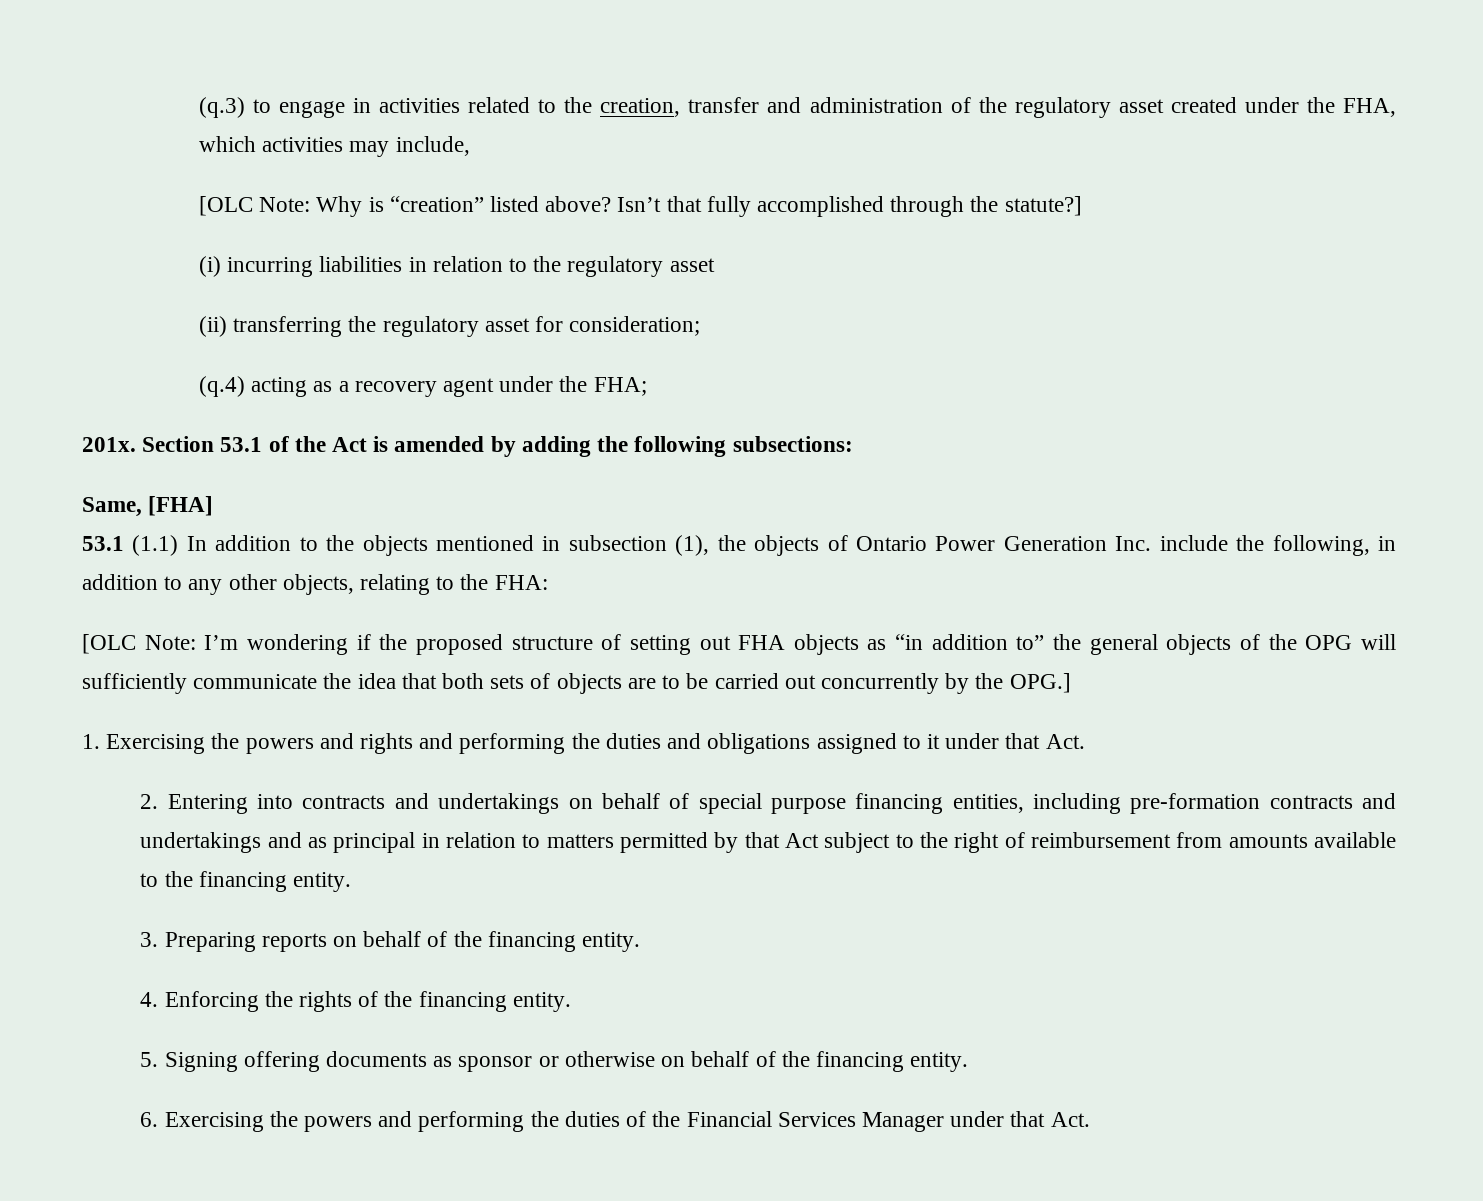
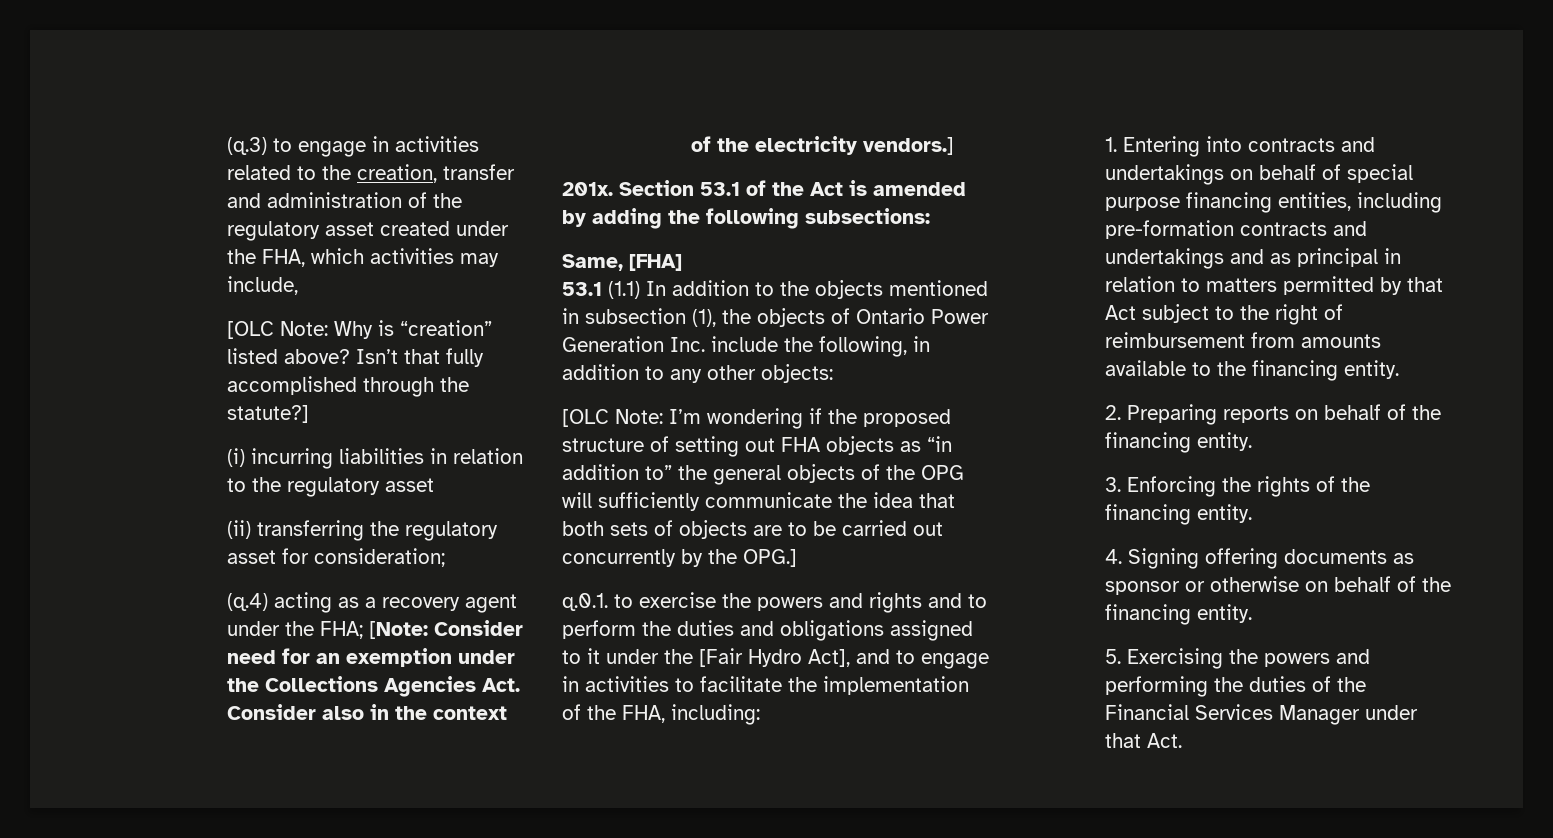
- (q.4) acting as a recovery agent under the FHA;
+ (q.4) acting as a recovery agent under the FHA; [Note: Consider need for an exemption under the Collections Agencies Act. Consider also in the context of the electricity vendors.]
- 53.1 (1.1) In addition to the objects mentioned in subsection (1), the objects of Ontario Power Generation Inc. include the following, in addition to any other objects, relating to the FHA:
+ 53.1 (1.1) In addition to the objects mentioned in subsection (1), the objects of Ontario Power Generation Inc. include the following, in addition to any other objects:
- 1. Exercising the powers and rights and performing the duties and obligations assigned to it under that Act.
- 2. Entering into contracts and undertakings on behalf of special purpose financing entities, including pre-formation contracts and undertakings and as principal in relation to matters permitted by that Act subject to the right of reimbursement from amounts available to the financing entity.
+ q.0.1. to exercise the powers and rights and to perform the duties and obligations assigned to it under the [Fair Hydro Act], and to engage in activities to facilitate the implementation of the FHA, including:
+ 1. Entering into contracts and undertakings on behalf of special purpose financing entities, including pre-formation contracts and undertakings and as principal in relation to matters permitted by that Act subject to the right of reimbursement from amounts available to the financing entity.
- 3. Preparing reports on behalf of the financing entity.
+ 2. Preparing reports on behalf of the financing entity.
- 4. Enforcing the rights of the financing entity.
+ 3. Enforcing the rights of the financing entity.
- 5. Signing offering documents as sponsor or otherwise on behalf of the financing entity.
+ 4. Signing offering documents as sponsor or otherwise on behalf of the financing entity.
- 6. Exercising the powers and performing the duties of the Financial Services Manager under that Act.
+ 5. Exercising the powers and performing the duties of the Financial Services Manager under that Act.

